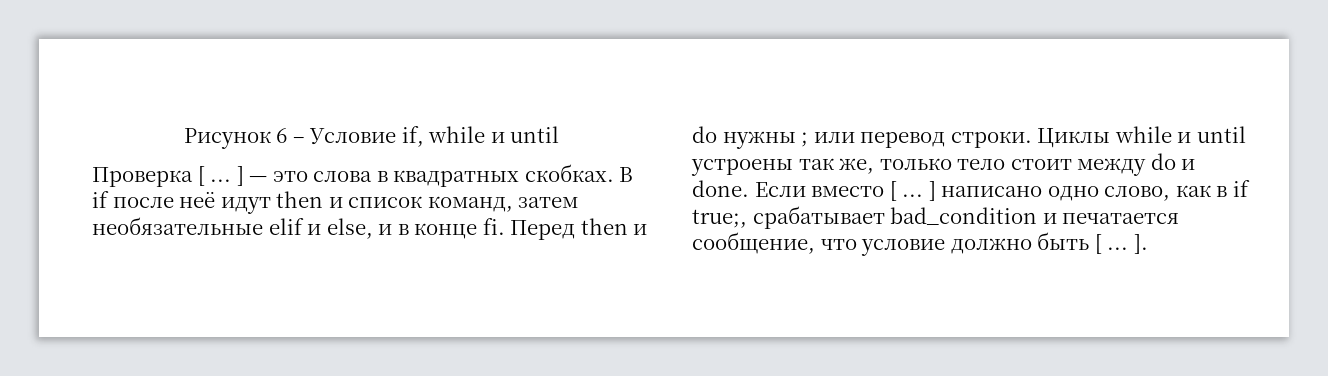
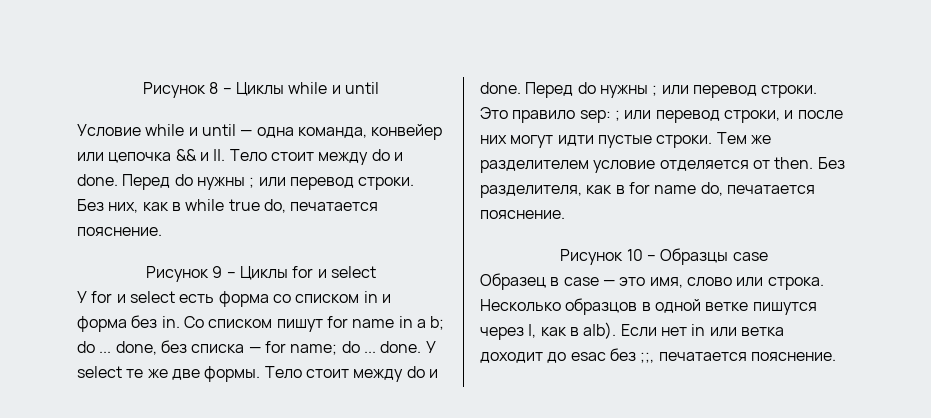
- Рисунок 6 – Условие if, while и until
+ Рисунок 8 – Циклы while и until
- Проверка [ ... ] — это слова в квадратных скобках. В if после неё идут then и список команд, затем необязательные elif и else, и в конце fi. Перед then и do нужны ; или перевод строки. Циклы while и until устроены так же, только тело стоит между do и done. Если вместо [ ... ] написано одно слово, как в if true;, срабатывает bad_condition и печатается сообщение, что условие должно быть [ ... ].
+ Условие while и until — одна команда, конвейер или цепочка && и ||. Тело стоит между do и done. Перед do нужны ; или перевод строки. Без них, как в while true do, печатается пояснение.
+ Рисунок 9 – Циклы for и select
+ У for и select есть форма со списком in и форма без in. Со списком пишут for name in a b; do ... done, без списка — for name; do ... done. У select те же две формы. Тело стоит между do и done. Перед do нужны ; или перевод строки. Это правило sep: ; или перевод строки, и после них могут идти пустые строки. Тем же разделителем условие отделяется от then. Без разделителя, как в for name do, печатается пояснение.
+ Рисунок 10 – Образцы case
+ Образец в case — это имя, слово или строка. Несколько образцов в одной ветке пишутся через |, как в a|b). Если нет in или ветка доходит до esac без ;;, печатается пояснение.

